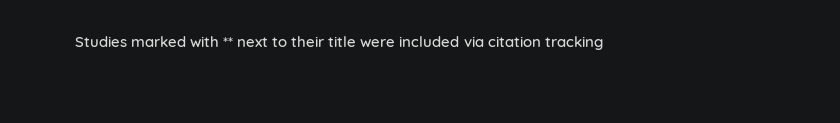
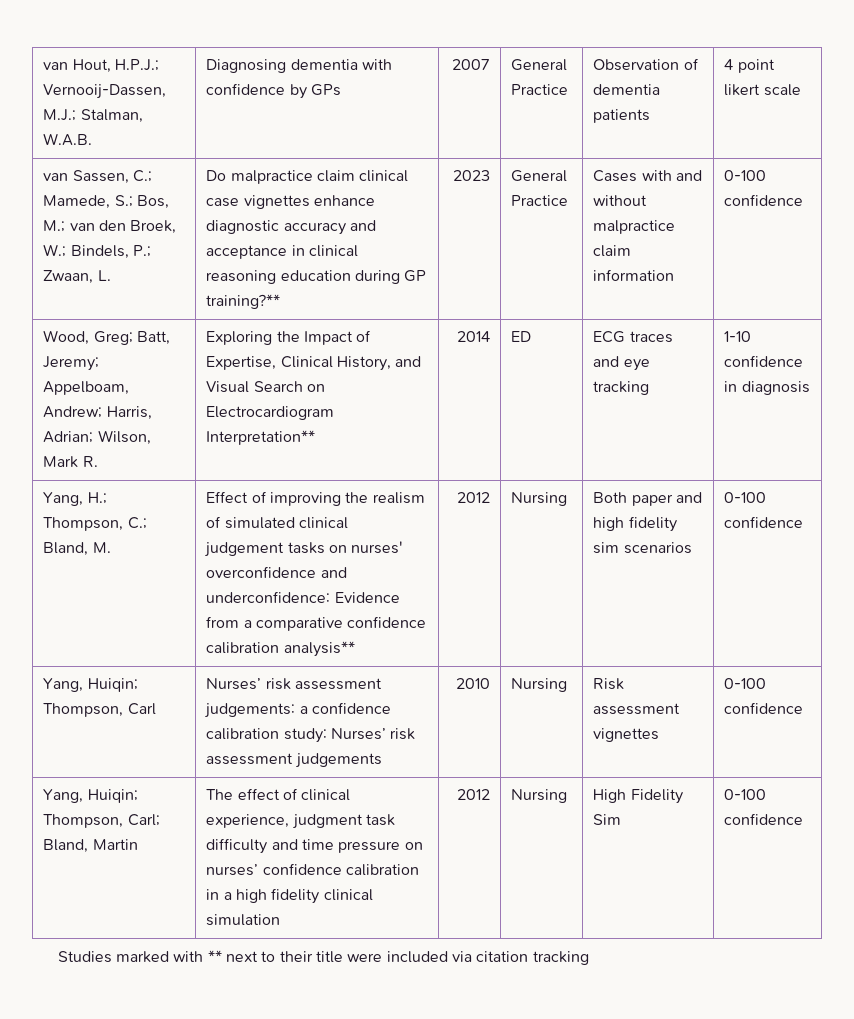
+ van Hout, H.P.J.; Vernooij-Dassen, M.J.; Stalman, W.A.B. | Diagnosing dementia with confidence by GPs | 2007 | General Practice | Observation of dementia patients | 4 point likert scale
+ van Sassen, C.; Mamede, S.; Bos, M.; van den Broek, W.; Bindels, P.; Zwaan, L. | Do malpractice claim clinical case vignettes enhance diagnostic accuracy and acceptance in clinical reasoning education during GP training?** | 2023 | General Practice | Cases with and without malpractice claim information | 0-100 confidence
+ Wood, Greg; Batt, Jeremy; Appelboam, Andrew; Harris, Adrian; Wilson, Mark R. | Exploring the Impact of Expertise, Clinical History, and Visual Search on Electrocardiogram Interpretation** | 2014 | ED | ECG traces and eye tracking | 1-10 confidence in diagnosis
+ Yang, H.; Thompson, C.; Bland, M. | Effect of improving the realism of simulated clinical judgement tasks on nurses' overconfidence and underconfidence: Evidence from a comparative confidence calibration analysis** | 2012 | Nursing | Both paper and high fidelity sim scenarios | 0-100 confidence
+ Yang, Huiqin; Thompson, Carl | Nurses’ risk assessment judgements: a confidence calibration study: Nurses’ risk assessment judgements | 2010 | Nursing | Risk assessment vignettes | 0-100 confidence
+ Yang, Huiqin; Thompson, Carl; Bland, Martin | The effect of clinical experience, judgment task difficulty and time pressure on nurses’ confidence calibration in a high fidelity clinical simulation | 2012 | Nursing | High Fidelity Sim | 0-100 confidence

